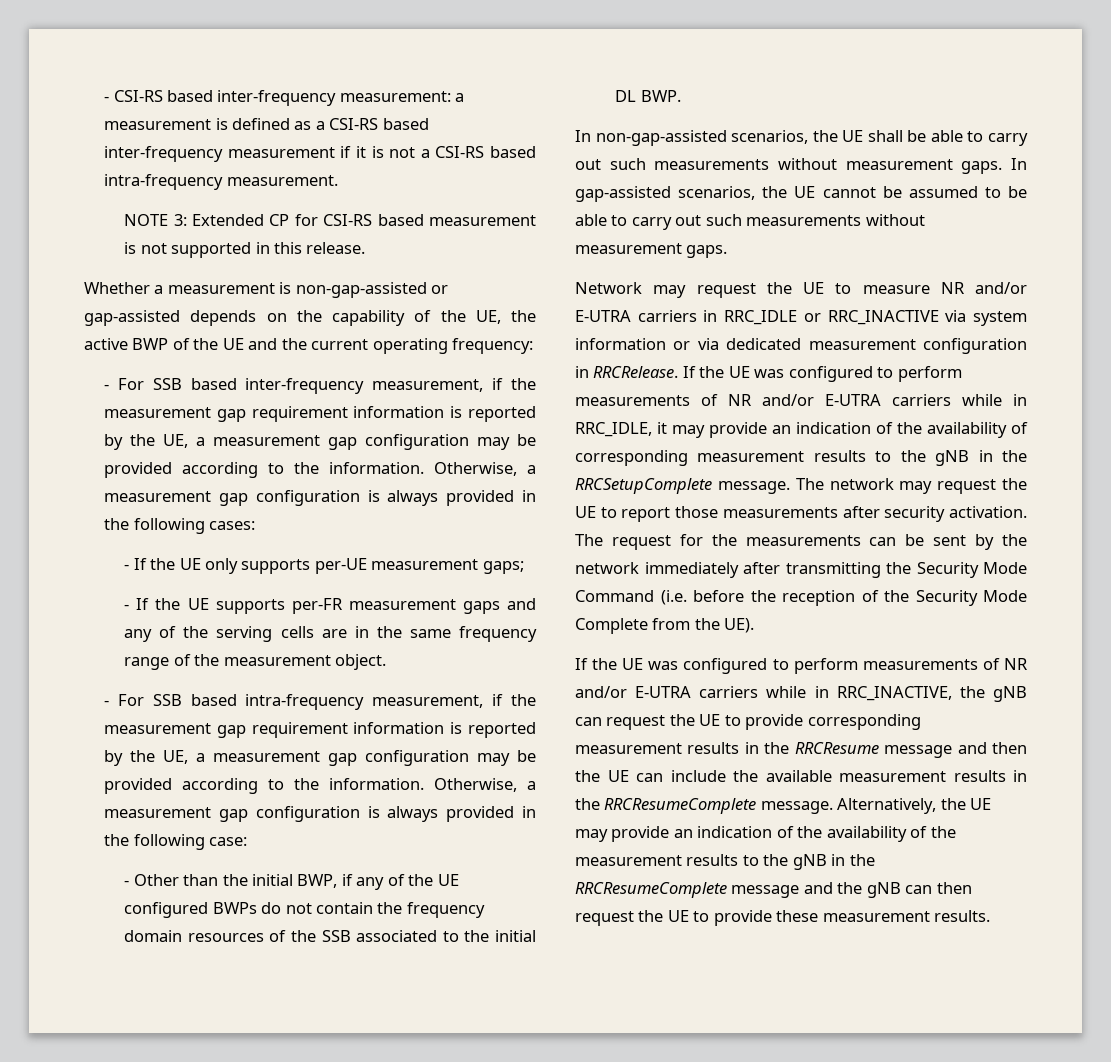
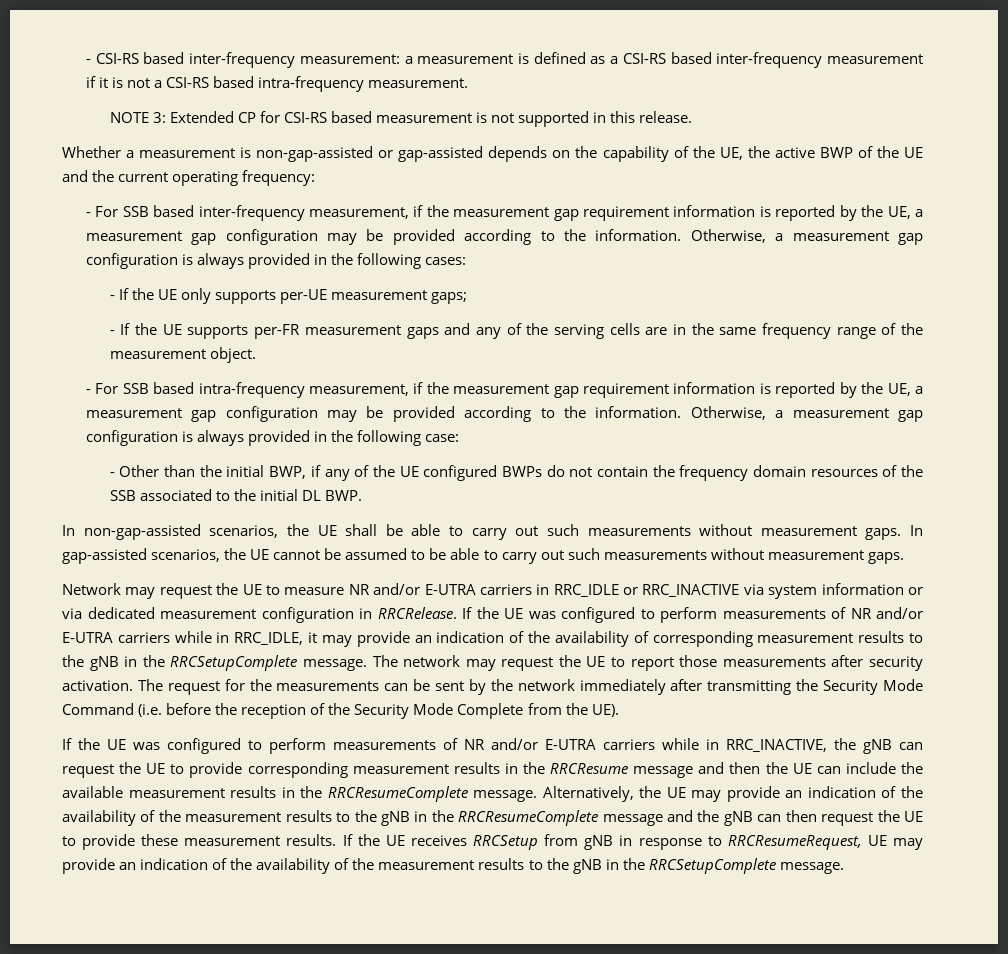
+ If the UE receives RRCSetup from gNB in response to RRCResumeRequest, UE may provide an indication of the availability of the measurement results to the gNB in the RRCSetupComplete message.

